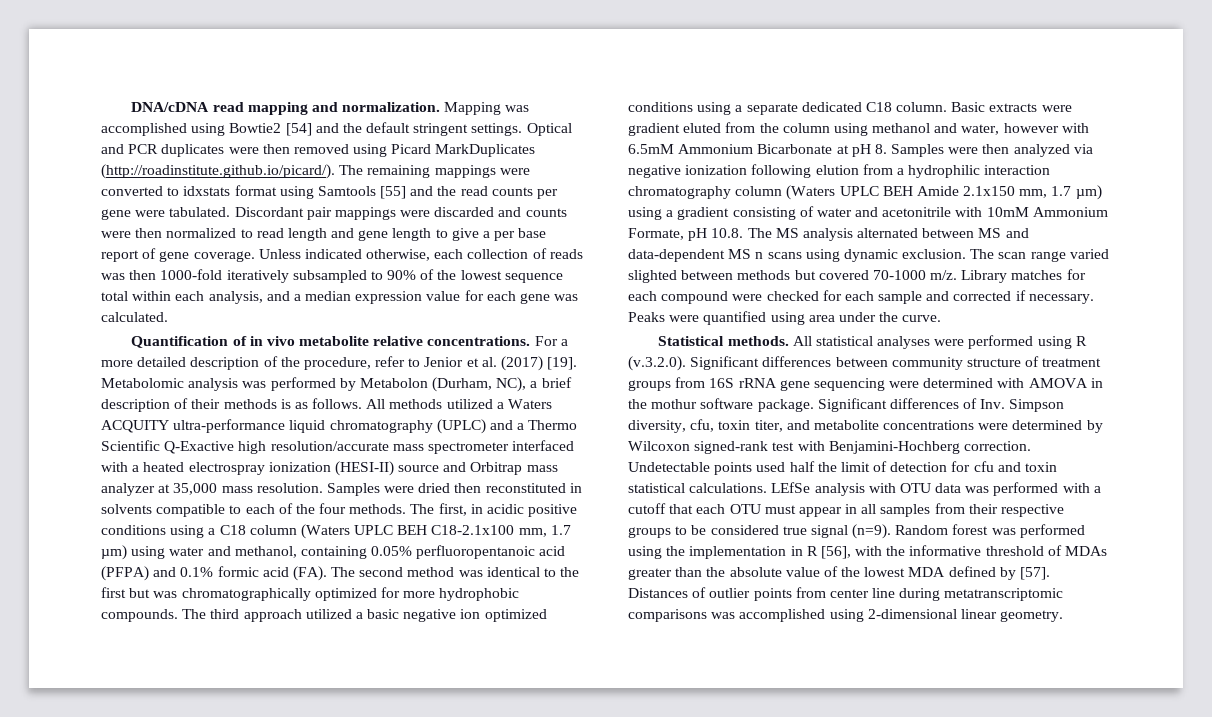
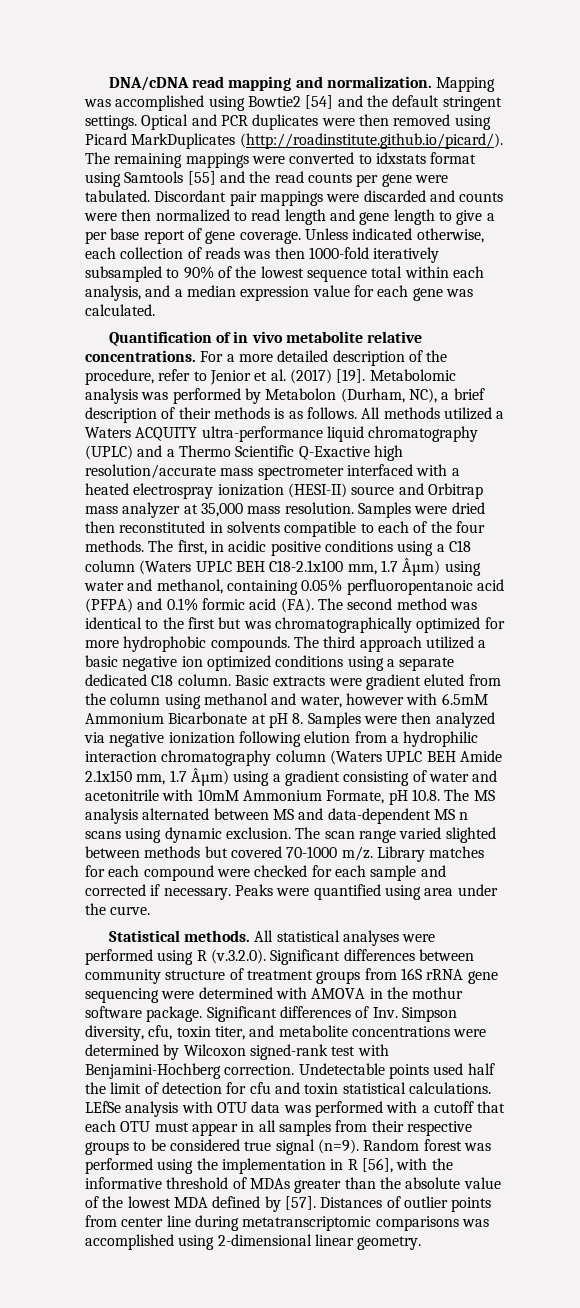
- The first, in acidic positive conditions using a C18 column (Waters UPLC BEH C18-2.1x100 mm, 1.7 µm) using water and methanol, containing 0.05% perfluoropentanoic acid (PFPA) and 0.1% formic acid (FA). The second method was identical to the first but was chromatographically optimized for more hydrophobic compounds.
+ The first, in acidic positive conditions using a C18 column (Waters UPLC BEH C18-2.1x100 mm, 1.7 Âµm) using water and methanol, containing 0.05% perfluoropentanoic acid (PFPA) and 0.1% formic acid (FA). The second method was identical to the first but was chromatographically optimized for more hydrophobic compounds.
- Basic extracts were gradient eluted from the column using methanol and water, however with 6.5mM Ammonium Bicarbonate at pH 8. Samples were then analyzed via negative ionization following elution from a hydrophilic interaction chromatography column (Waters UPLC BEH Amide 2.1x150 mm, 1.7 µm) using a gradient consisting of water and acetonitrile with 10mM Ammonium Formate, pH 10.8. The MS analysis alternated between MS and data-dependent MS n scans using dynamic exclusion.
+ Basic extracts were gradient eluted from the column using methanol and water, however with 6.5mM Ammonium Bicarbonate at pH 8. Samples were then analyzed via negative ionization following elution from a hydrophilic interaction chromatography column (Waters UPLC BEH Amide 2.1x150 mm, 1.7 Âµm) using a gradient consisting of water and acetonitrile with 10mM Ammonium Formate, pH 10.8. The MS analysis alternated between MS and data-dependent MS n scans using dynamic exclusion.

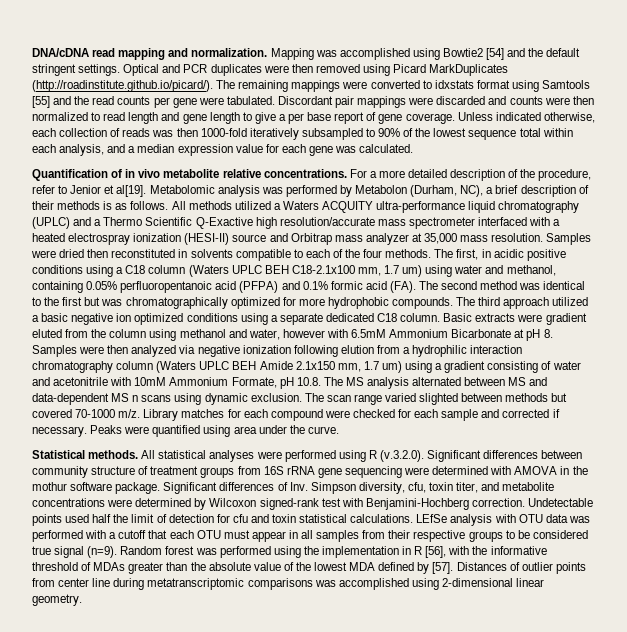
- For a more detailed description of the procedure, refer to Jenior et al. (2017) [19].
+ For a more detailed description of the procedure, refer to Jenior et al[19].
- The first, in acidic positive conditions using a C18 column (Waters UPLC BEH C18-2.1x100 mm, 1.7 Âµm) using water and methanol, containing 0.05% perfluoropentanoic acid (PFPA) and 0.1% formic acid (FA). The second method was identical to the first but was chromatographically optimized for more hydrophobic compounds.
+ The first, in acidic positive conditions using a C18 column (Waters UPLC BEH C18-2.1x100 mm, 1.7 um) using water and methanol, containing 0.05% perfluoropentanoic acid (PFPA) and 0.1% formic acid (FA). The second method was identical to the first but was chromatographically optimized for more hydrophobic compounds.
- Basic extracts were gradient eluted from the column using methanol and water, however with 6.5mM Ammonium Bicarbonate at pH 8. Samples were then analyzed via negative ionization following elution from a hydrophilic interaction chromatography column (Waters UPLC BEH Amide 2.1x150 mm, 1.7 Âµm) using a gradient consisting of water and acetonitrile with 10mM Ammonium Formate, pH 10.8. The MS analysis alternated between MS and data-dependent MS n scans using dynamic exclusion.
+ Basic extracts were gradient eluted from the column using methanol and water, however with 6.5mM Ammonium Bicarbonate at pH 8. Samples were then analyzed via negative ionization following elution from a hydrophilic interaction chromatography column (Waters UPLC BEH Amide 2.1x150 mm, 1.7 um) using a gradient consisting of water and acetonitrile with 10mM Ammonium Formate, pH 10.8. The MS analysis alternated between MS and data-dependent MS n scans using dynamic exclusion.

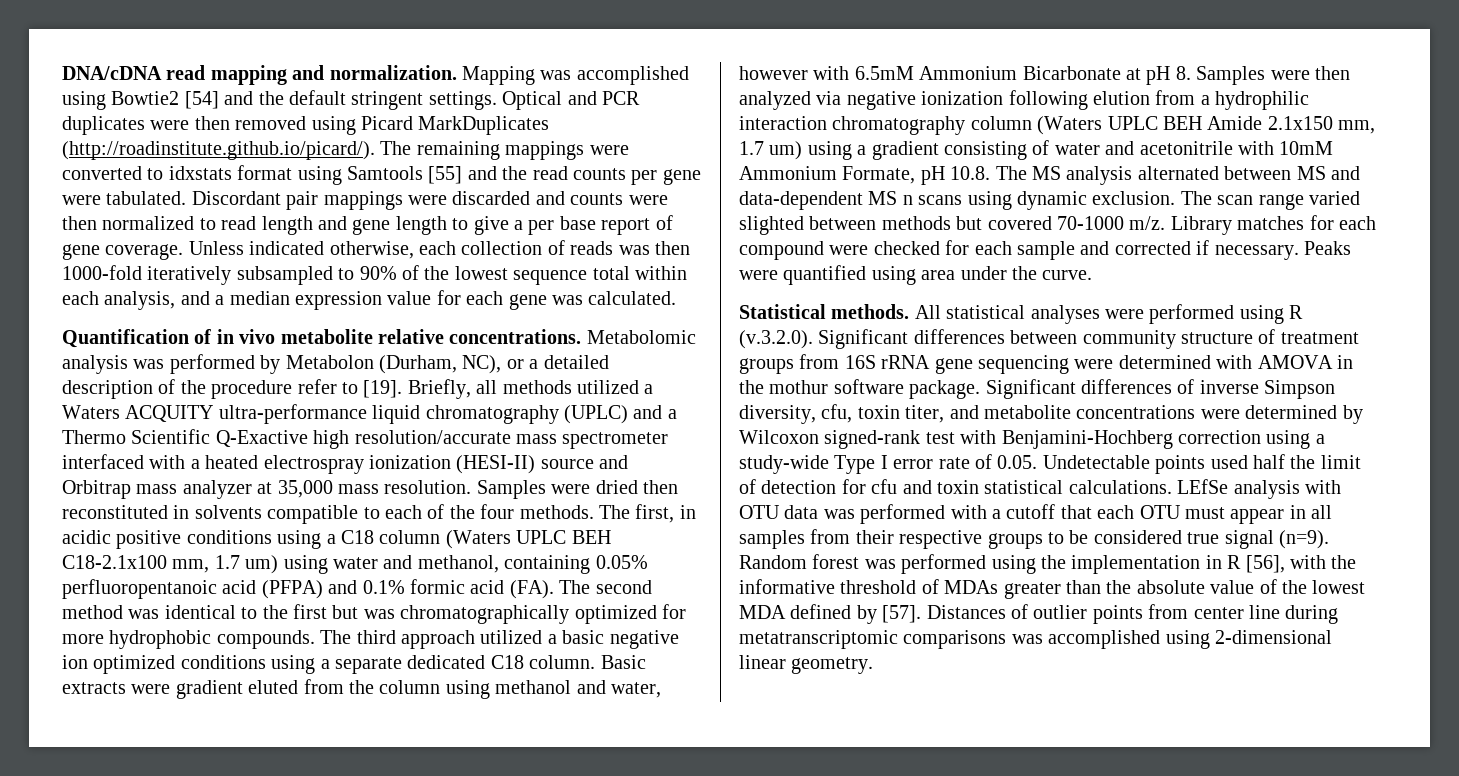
- For a more detailed description of the procedure, refer to Jenior et al[19].
- Metabolomic analysis was performed by Metabolon (Durham, NC), a brief description of their methods is as follows. All methods utilized a Waters ACQUITY ultra-performance liquid chromatography (UPLC) and a Thermo Scientific Q-Exactive high resolution/accurate mass spectrometer interfaced with a heated electrospray ionization (HESI-II) source and Orbitrap mass analyzer at 35,000 mass resolution.
+ Metabolomic analysis was performed by Metabolon (Durham, NC), or a detailed description of the procedure refer to [19]. Briefly, all methods utilized a Waters ACQUITY ultra-performance liquid chromatography (UPLC) and a Thermo Scientific Q-Exactive high resolution/accurate mass spectrometer interfaced with a heated electrospray ionization (HESI-II) source and Orbitrap mass analyzer at 35,000 mass resolution.
- Significant differences of Inv. Simpson diversity, cfu, toxin titer, and metabolite concentrations were determined by Wilcoxon signed-rank test with Benjamini-Hochberg correction. Undetectable points used half the limit of detection for cfu and toxin statistical calculations.
+ Significant differences of inverse Simpson diversity, cfu, toxin titer, and metabolite concentrations were determined by Wilcoxon signed-rank test with Benjamini-Hochberg correction using a study-wide Type I error rate of 0.05. Undetectable points used half the limit of detection for cfu and toxin statistical calculations.

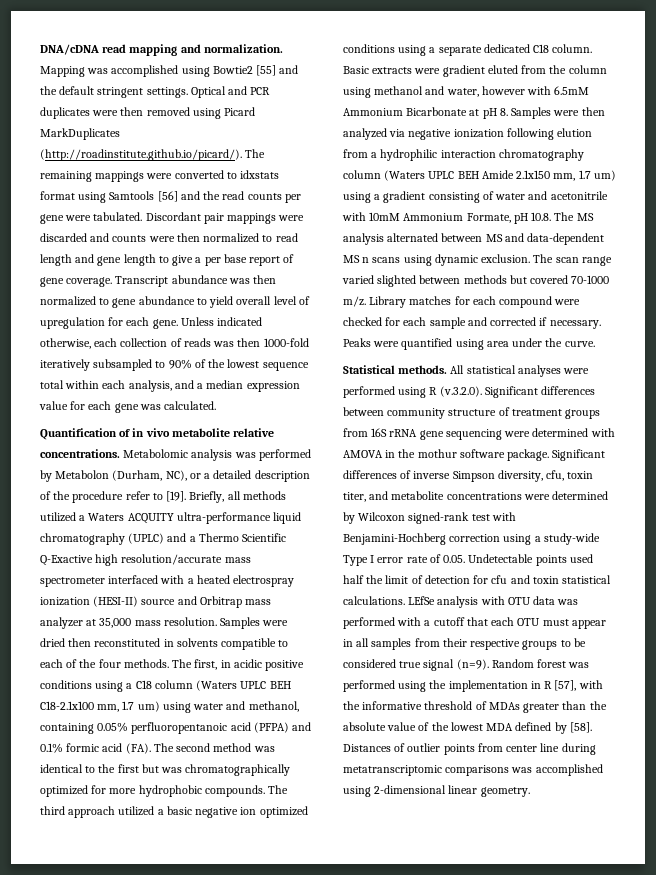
- Mapping was accomplished using Bowtie2 [54] and the default stringent settings.
+ Mapping was accomplished using Bowtie2 [55] and the default stringent settings.
- Optical and PCR duplicates were then removed using Picard MarkDuplicates (http://roadinstitute.github.io/picard/). The remaining mappings were converted to idxstats format using Samtools [55] and the read counts per gene were tabulated.
+ Optical and PCR duplicates were then removed using Picard MarkDuplicates (http://roadinstitute.github.io/picard/). The remaining mappings were converted to idxstats format using Samtools [56] and the read counts per gene were tabulated.
+ Transcript abundance was then normalized to gene abundance to yield overall level of upregulation for each gene.
- Random forest was performed using the implementation in R [56], with the informative threshold of MDAs greater than the absolute value of the lowest MDA defined by [57].
+ Random forest was performed using the implementation in R [57], with the informative threshold of MDAs greater than the absolute value of the lowest MDA defined by [58].

